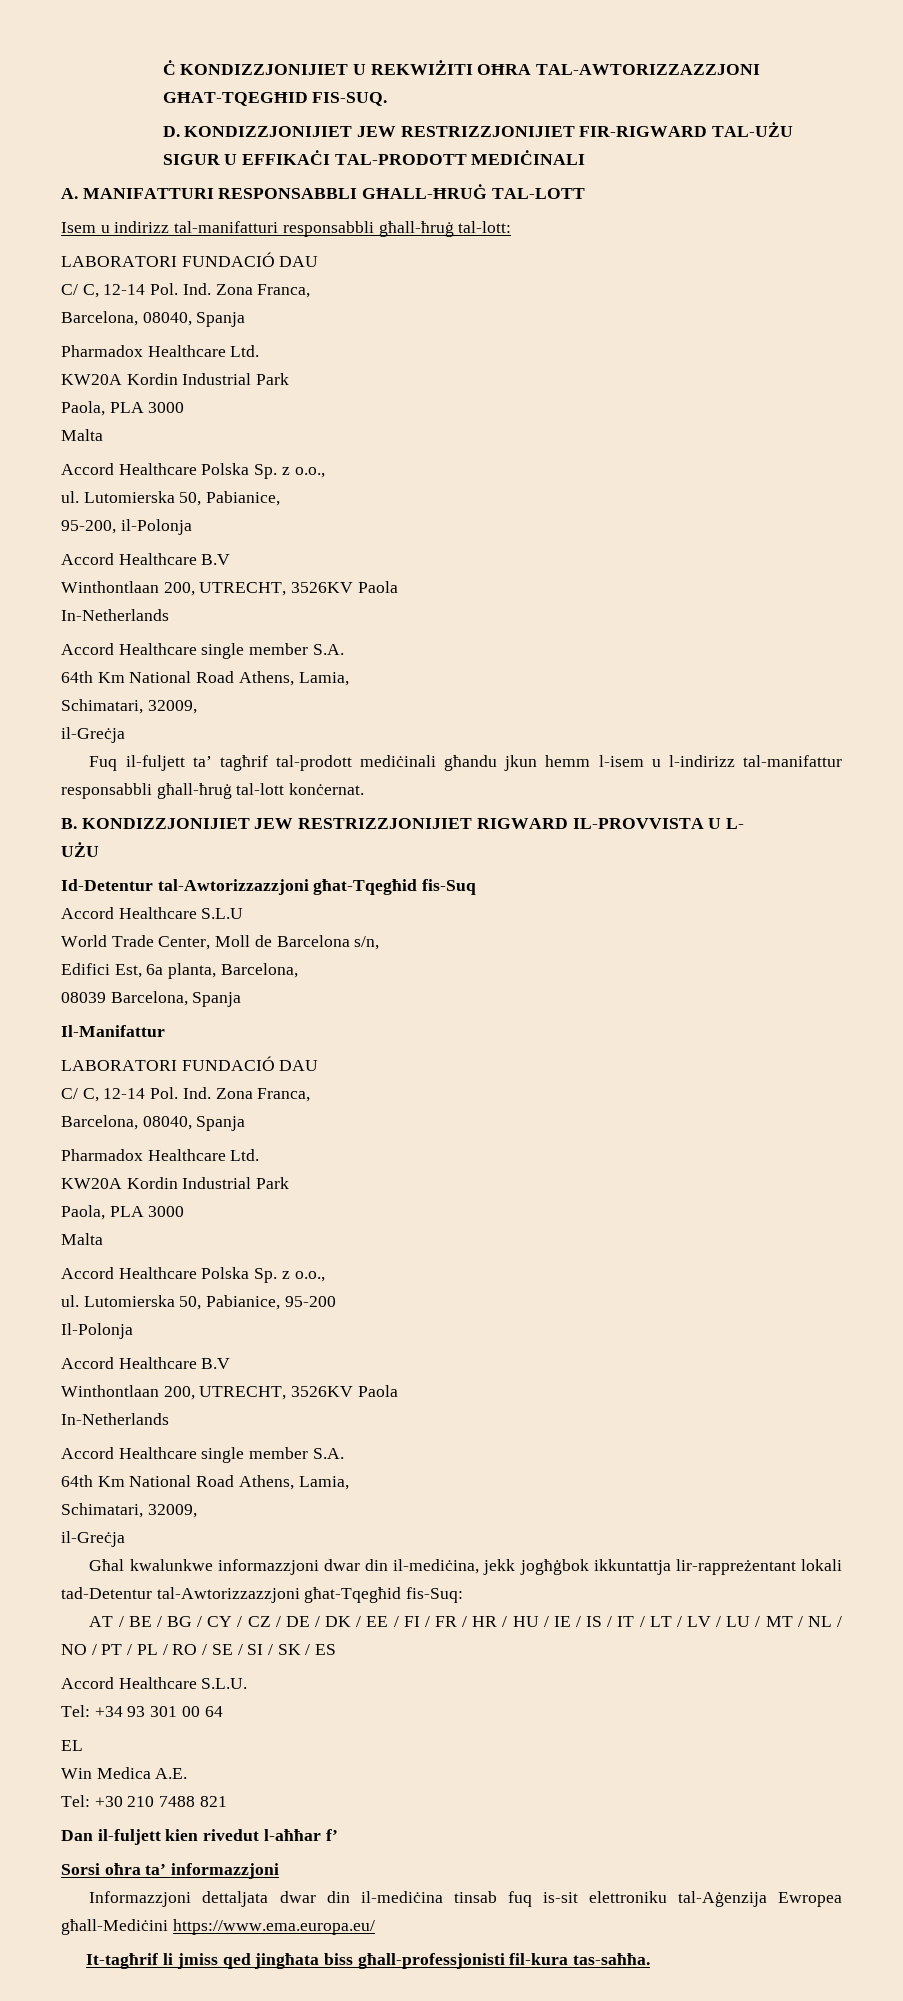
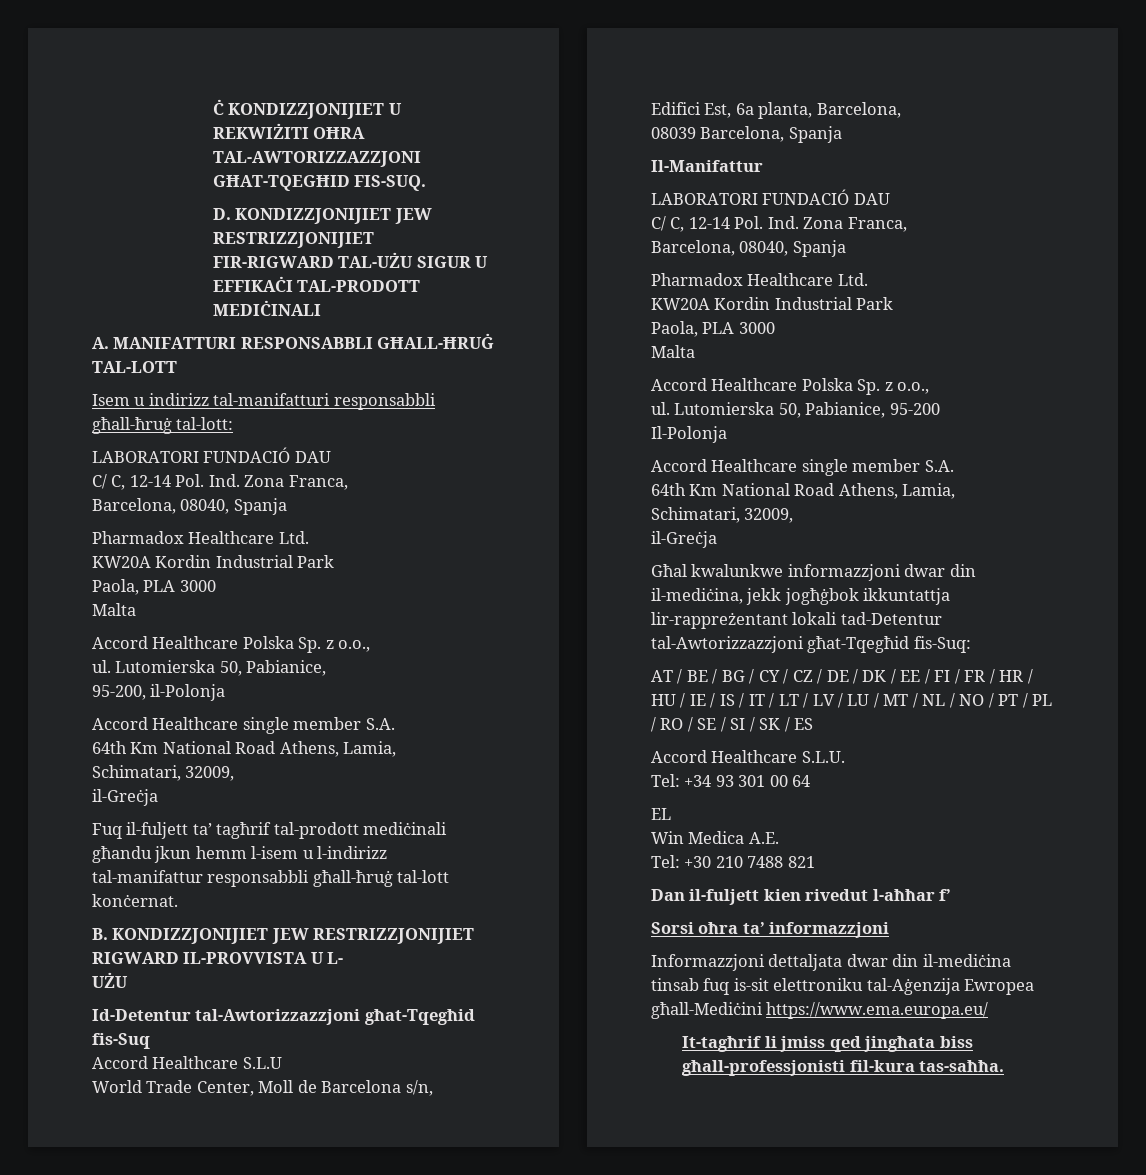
  95-200, il-Polonja
- Accord Healthcare B.V
- Winthontlaan 200, UTRECHT, 3526KV Paola
- In-Netherlands
  Il-Polonja
- Accord Healthcare B.V
- Winthontlaan 200, UTRECHT, 3526KV Paola
- In-Netherlands

